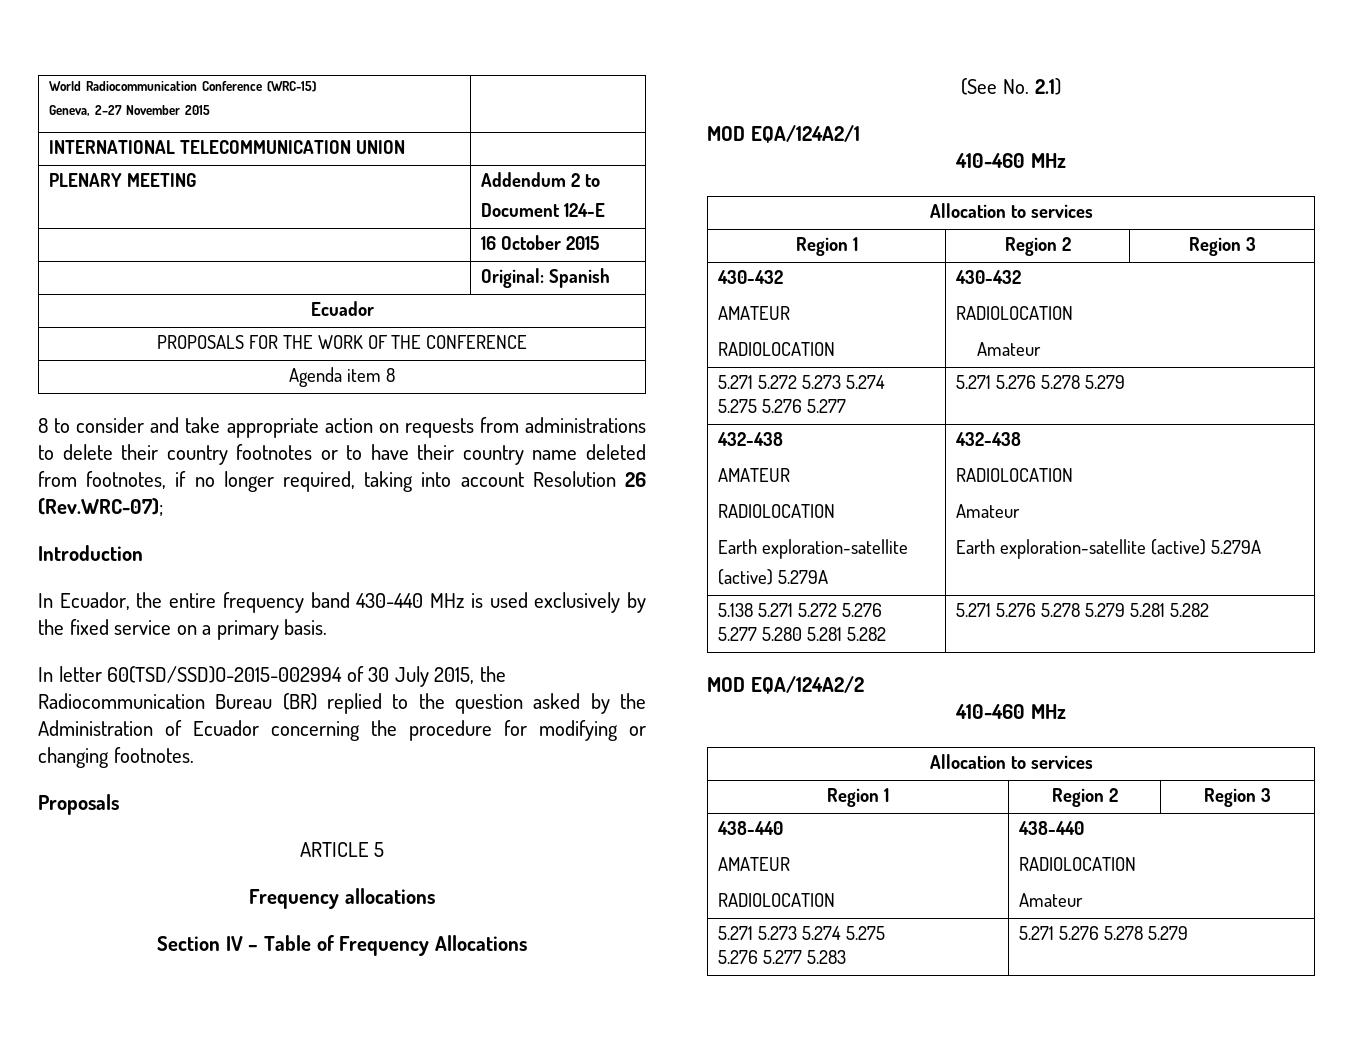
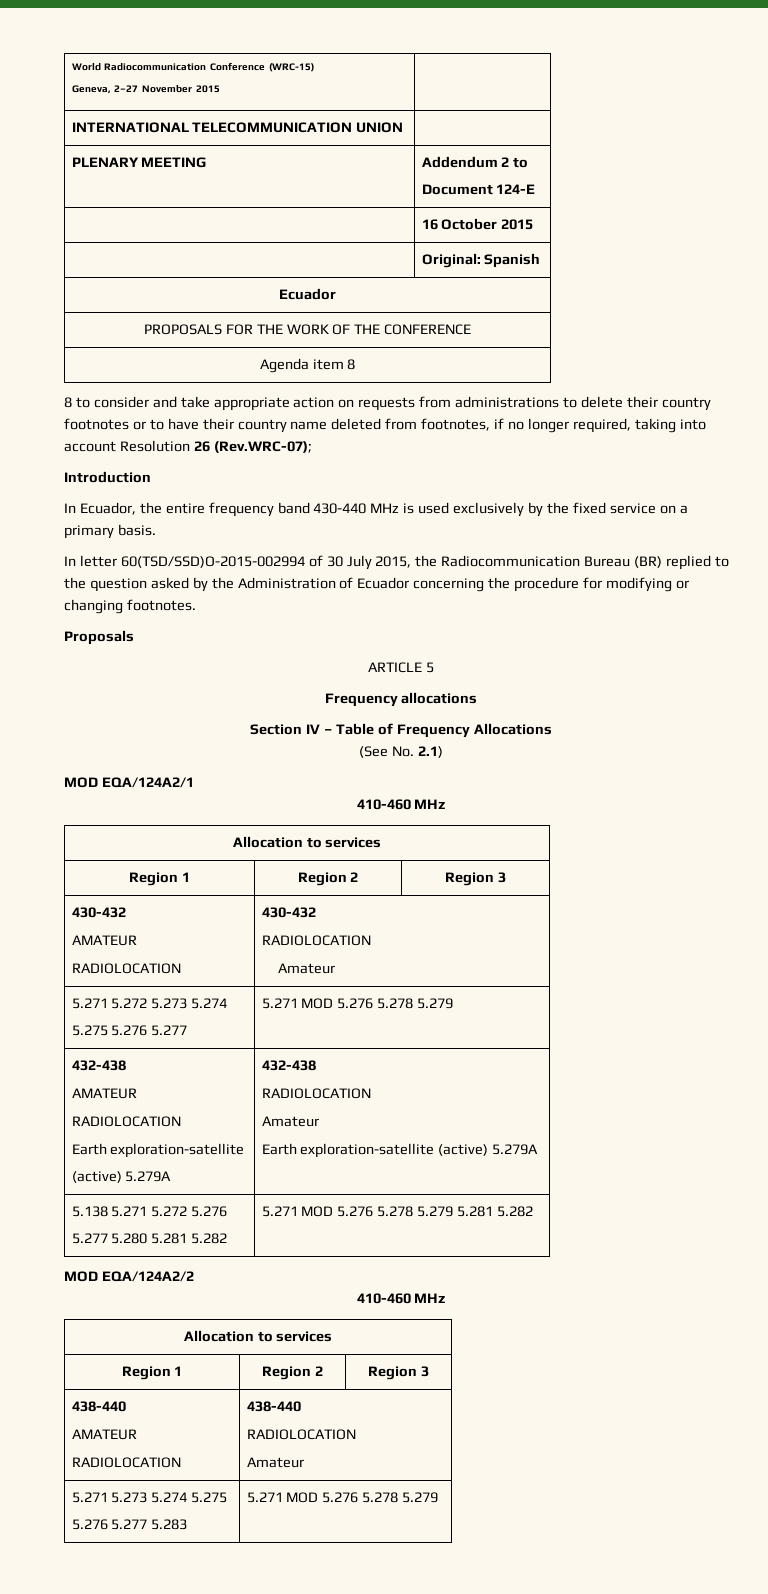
  5.271 5.272 5.273 5.274
- 5.275 5.276 5.277 | 5.271 5.276 5.278 5.279
+ 5.275 5.276 5.277 | 5.271 MOD 5.276 5.278 5.279
  5.138 5.271 5.272 5.276
- 5.277 5.280 5.281 5.282 | 5.271 5.276 5.278 5.279 5.281 5.282
+ 5.277 5.280 5.281 5.282 | 5.271 MOD 5.276 5.278 5.279 5.281 5.282
  5.271 5.273 5.274 5.275
- 5.276 5.277 5.283 | 5.271 5.276 5.278 5.279
+ 5.276 5.277 5.283 | 5.271 MOD 5.276 5.278 5.279

